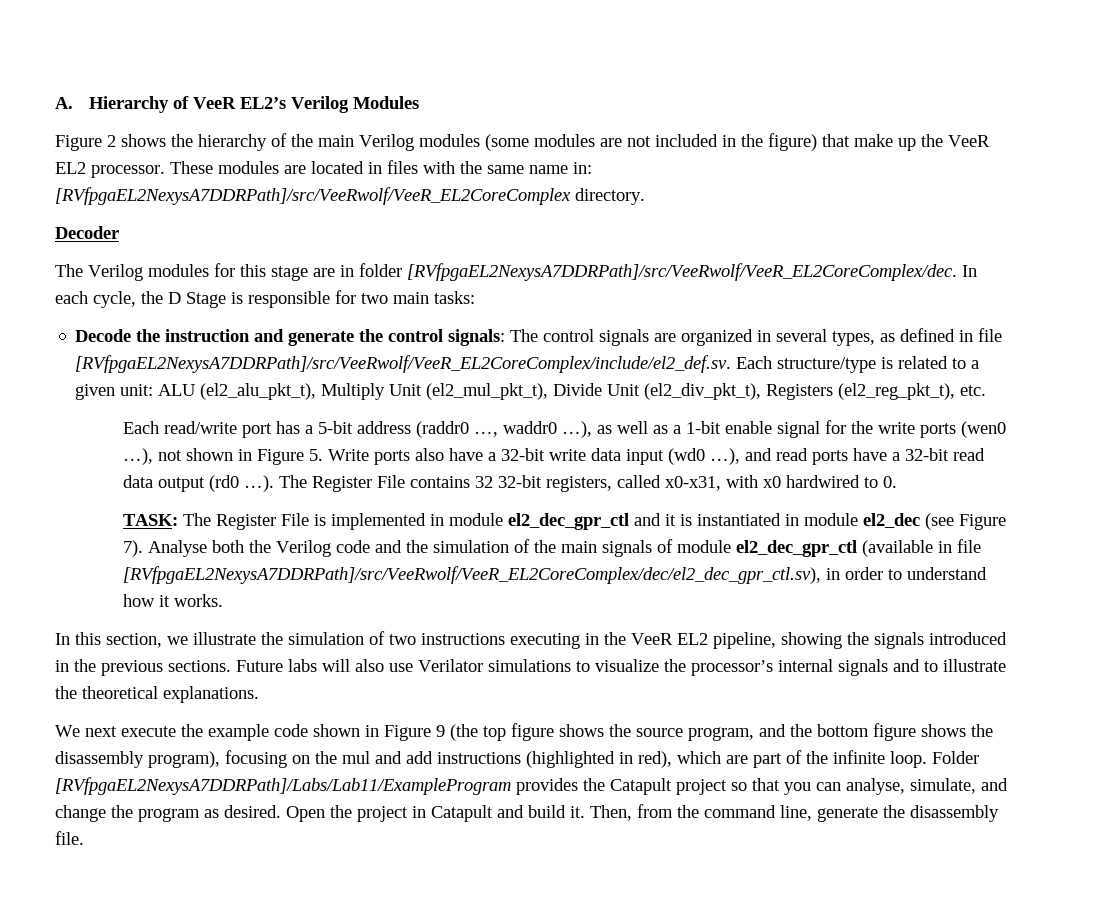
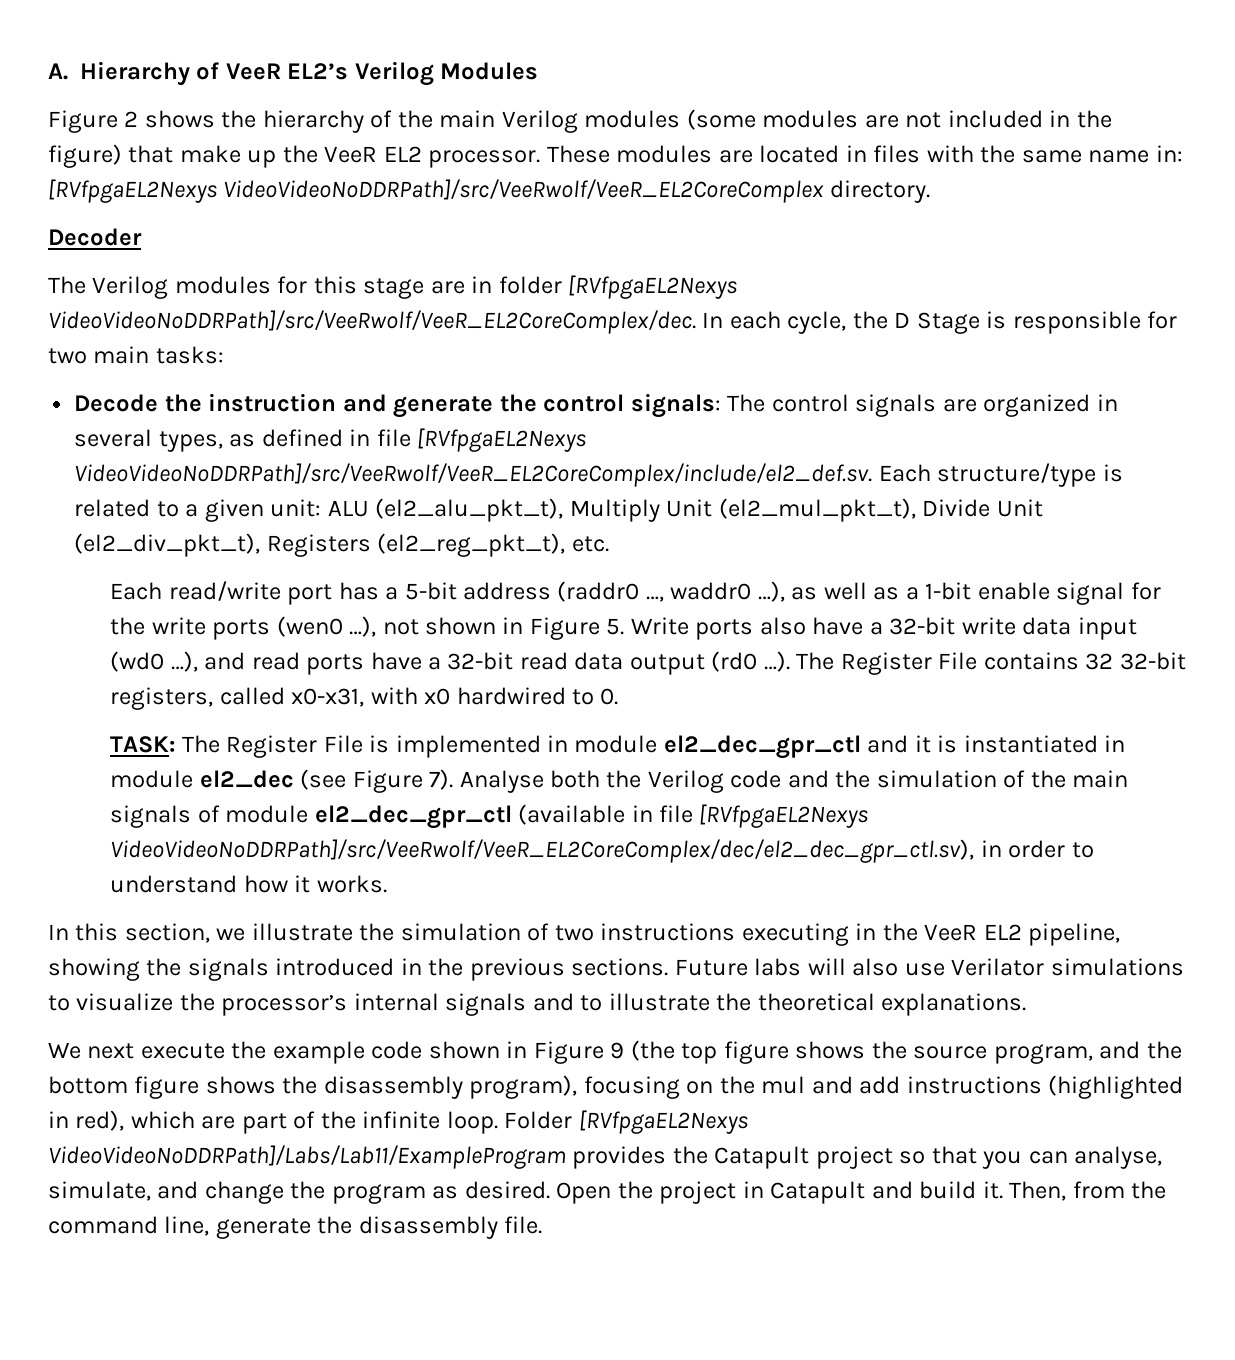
- These modules are located in files with the same name in: [RVfpgaEL2NexysA7DDRPath]/src/VeeRwolf/VeeR_EL2CoreComplex directory.
+ These modules are located in files with the same name in: [RVfpgaEL2Nexys VideoVideoNoDDRPath]/src/VeeRwolf/VeeR_EL2CoreComplex directory.
- The Verilog modules for this stage are in folder [RVfpgaEL2NexysA7DDRPath]/src/VeeRwolf/VeeR_EL2CoreComplex/dec.
+ The Verilog modules for this stage are in folder [RVfpgaEL2Nexys VideoVideoNoDDRPath]/src/VeeRwolf/VeeR_EL2CoreComplex/dec.
- Decode the instruction and generate the control signals: The control signals are organized in several types, as defined in file [RVfpgaEL2NexysA7DDRPath]/src/VeeRwolf/VeeR_EL2CoreComplex/include/el2_def.sv. Each structure/type is related to a given unit: ALU (el2_alu_pkt_t), Multiply Unit (el2_mul_pkt_t), Divide Unit (el2_div_pkt_t), Registers (el2_reg_pkt_t), etc.
+ Decode the instruction and generate the control signals: The control signals are organized in several types, as defined in file [RVfpgaEL2Nexys VideoVideoNoDDRPath]/src/VeeRwolf/VeeR_EL2CoreComplex/include/el2_def.sv. Each structure/type is related to a given unit: ALU (el2_alu_pkt_t), Multiply Unit (el2_mul_pkt_t), Divide Unit (el2_div_pkt_t), Registers (el2_reg_pkt_t), etc.
- Analyse both the Verilog code and the simulation of the main signals of module el2_dec_gpr_ctl (available in file [RVfpgaEL2NexysA7DDRPath]/src/VeeRwolf/VeeR_EL2CoreComplex/dec/el2_dec_gpr_ctl.sv), in order to understand how it works.
+ Analyse both the Verilog code and the simulation of the main signals of module el2_dec_gpr_ctl (available in file [RVfpgaEL2Nexys VideoVideoNoDDRPath]/src/VeeRwolf/VeeR_EL2CoreComplex/dec/el2_dec_gpr_ctl.sv), in order to understand how it works.
- Folder [RVfpgaEL2NexysA7DDRPath]/Labs/Lab11/ExampleProgram provides the Catapult project so that you can analyse, simulate, and change the program as desired.
+ Folder [RVfpgaEL2Nexys VideoVideoNoDDRPath]/Labs/Lab11/ExampleProgram provides the Catapult project so that you can analyse, simulate, and change the program as desired.

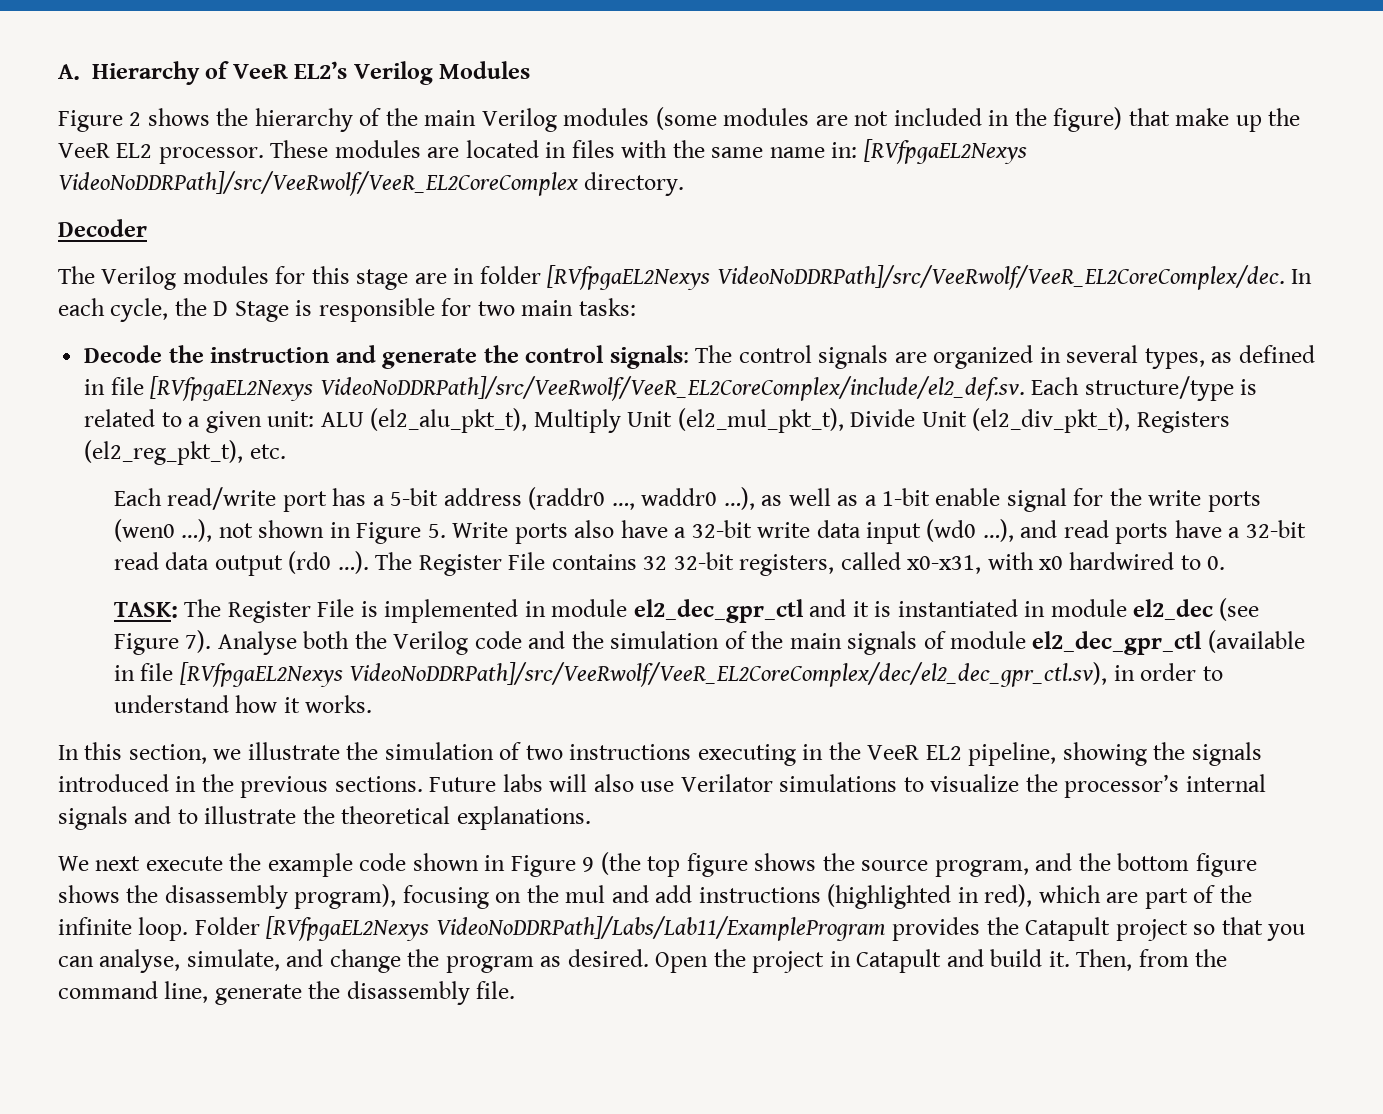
- These modules are located in files with the same name in: [RVfpgaEL2Nexys VideoVideoNoDDRPath]/src/VeeRwolf/VeeR_EL2CoreComplex directory.
+ These modules are located in files with the same name in: [RVfpgaEL2Nexys VideoNoDDRPath]/src/VeeRwolf/VeeR_EL2CoreComplex directory.
- The Verilog modules for this stage are in folder [RVfpgaEL2Nexys VideoVideoNoDDRPath]/src/VeeRwolf/VeeR_EL2CoreComplex/dec.
+ The Verilog modules for this stage are in folder [RVfpgaEL2Nexys VideoNoDDRPath]/src/VeeRwolf/VeeR_EL2CoreComplex/dec.
- Decode the instruction and generate the control signals: The control signals are organized in several types, as defined in file [RVfpgaEL2Nexys VideoVideoNoDDRPath]/src/VeeRwolf/VeeR_EL2CoreComplex/include/el2_def.sv. Each structure/type is related to a given unit: ALU (el2_alu_pkt_t), Multiply Unit (el2_mul_pkt_t), Divide Unit (el2_div_pkt_t), Registers (el2_reg_pkt_t), etc.
+ Decode the instruction and generate the control signals: The control signals are organized in several types, as defined in file [RVfpgaEL2Nexys VideoNoDDRPath]/src/VeeRwolf/VeeR_EL2CoreComplex/include/el2_def.sv. Each structure/type is related to a given unit: ALU (el2_alu_pkt_t), Multiply Unit (el2_mul_pkt_t), Divide Unit (el2_div_pkt_t), Registers (el2_reg_pkt_t), etc.
- Analyse both the Verilog code and the simulation of the main signals of module el2_dec_gpr_ctl (available in file [RVfpgaEL2Nexys VideoVideoNoDDRPath]/src/VeeRwolf/VeeR_EL2CoreComplex/dec/el2_dec_gpr_ctl.sv), in order to understand how it works.
+ Analyse both the Verilog code and the simulation of the main signals of module el2_dec_gpr_ctl (available in file [RVfpgaEL2Nexys VideoNoDDRPath]/src/VeeRwolf/VeeR_EL2CoreComplex/dec/el2_dec_gpr_ctl.sv), in order to understand how it works.
- Folder [RVfpgaEL2Nexys VideoVideoNoDDRPath]/Labs/Lab11/ExampleProgram provides the Catapult project so that you can analyse, simulate, and change the program as desired.
+ Folder [RVfpgaEL2Nexys VideoNoDDRPath]/Labs/Lab11/ExampleProgram provides the Catapult project so that you can analyse, simulate, and change the program as desired.

